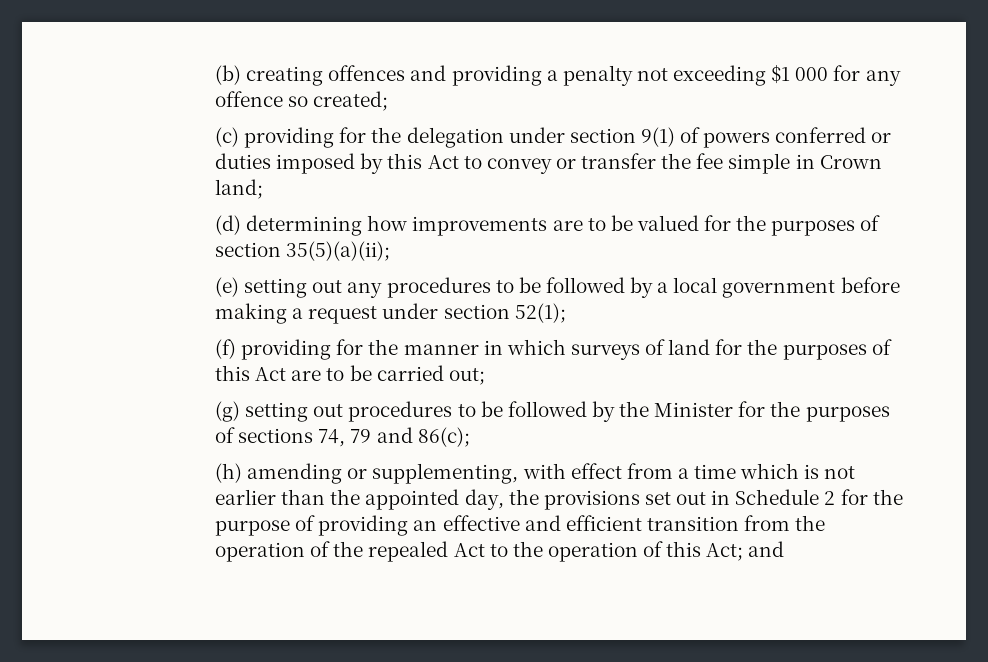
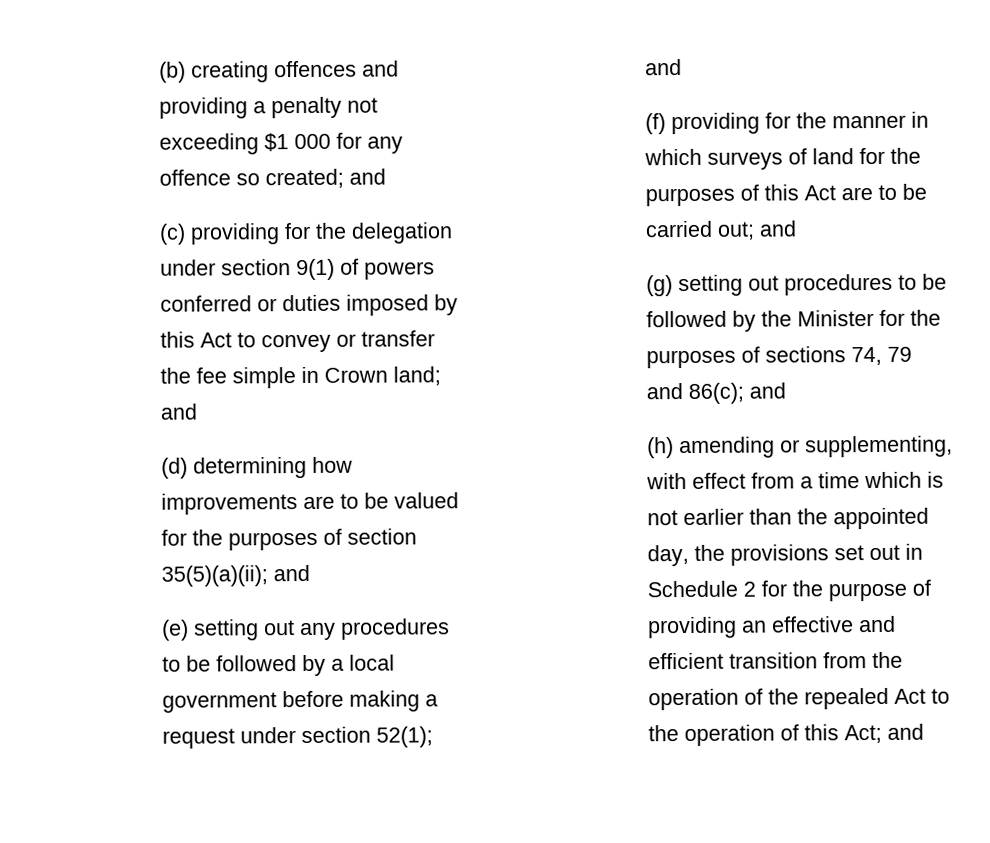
- (b) creating offences and providing a penalty not exceeding $1 000 for any offence so created;
+ (b) creating offences and providing a penalty not exceeding $1 000 for any offence so created; and
- (c) providing for the delegation under section 9(1) of powers conferred or duties imposed by this Act to convey or transfer the fee simple in Crown land;
+ (c) providing for the delegation under section 9(1) of powers conferred or duties imposed by this Act to convey or transfer the fee simple in Crown land; and
- (d) determining how improvements are to be valued for the purposes of section 35(5)(a)(ii);
+ (d) determining how improvements are to be valued for the purposes of section 35(5)(a)(ii); and
- (e) setting out any procedures to be followed by a local government before making a request under section 52(1);
+ (e) setting out any procedures to be followed by a local government before making a request under section 52(1); and
- (f) providing for the manner in which surveys of land for the purposes of this Act are to be carried out;
+ (f) providing for the manner in which surveys of land for the purposes of this Act are to be carried out; and
- (g) setting out procedures to be followed by the Minister for the purposes of sections 74, 79 and 86(c);
+ (g) setting out procedures to be followed by the Minister for the purposes of sections 74, 79 and 86(c); and

